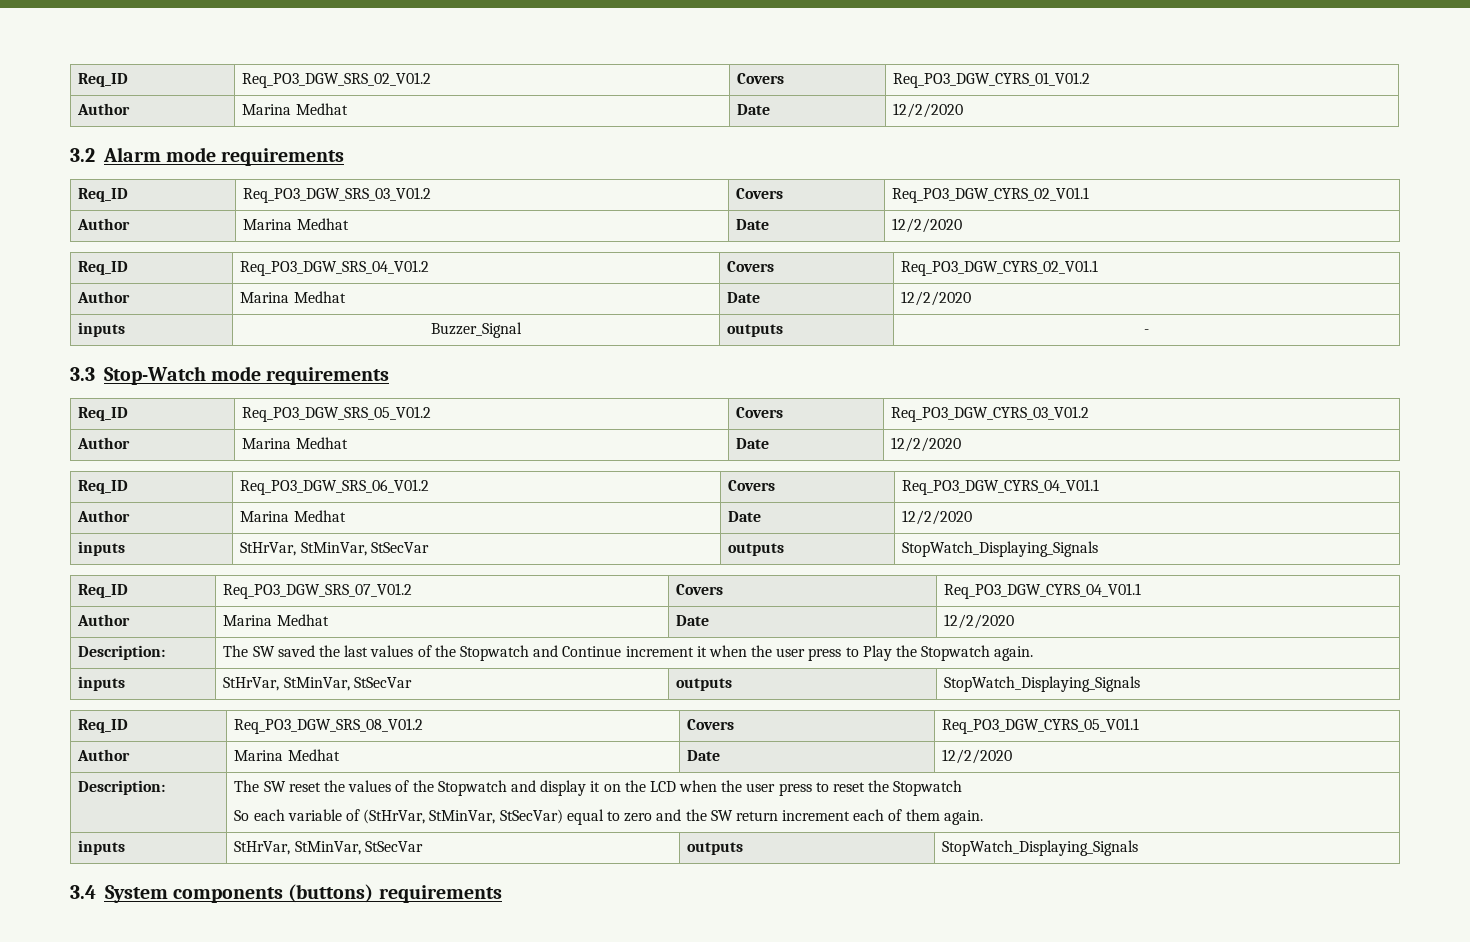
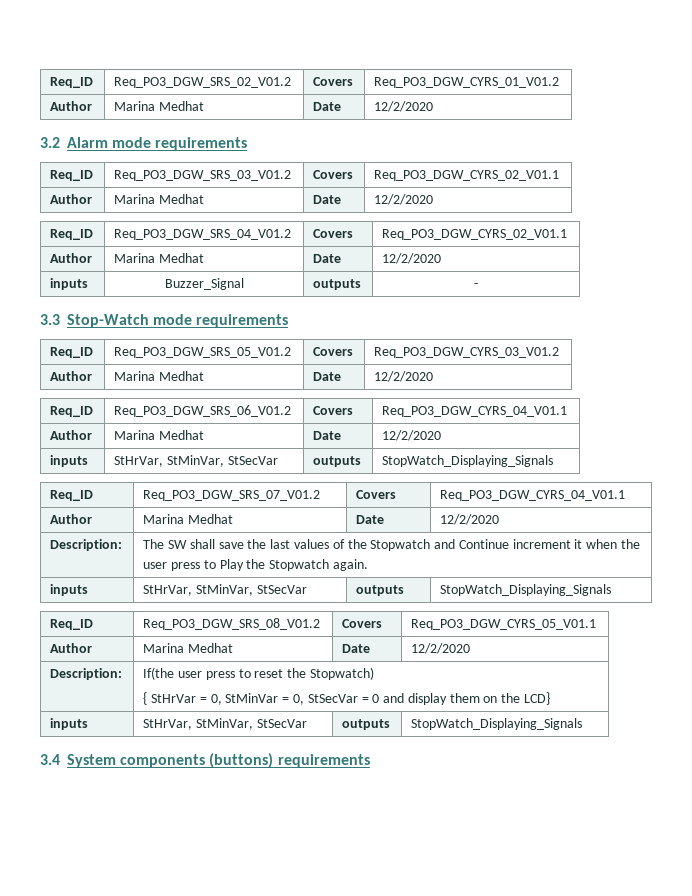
- Description: | The SW saved the last values of the Stopwatch and Continue increment it when the user press to Play the Stopwatch again.
+ Description: | The SW shall save the last values of the Stopwatch and Continue increment it when the user press to Play the Stopwatch again.
- The SW reset the values of the Stopwatch and display it on the LCD when the user press to reset the Stopwatch
- So each variable of (StHrVar, StMinVar, StSecVar) equal to zero and the SW return increment each of them again.
+ If(the user press to reset the Stopwatch)
+ { StHrVar = 0, StMinVar = 0, StSecVar = 0 and display them on the LCD}

